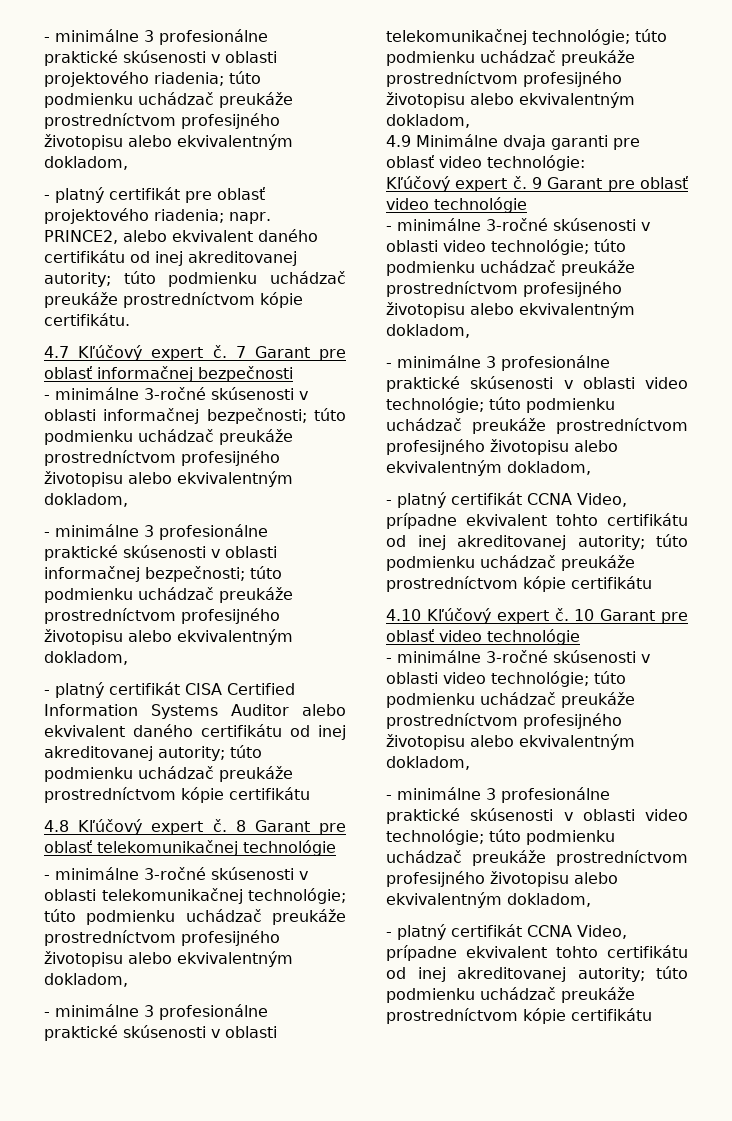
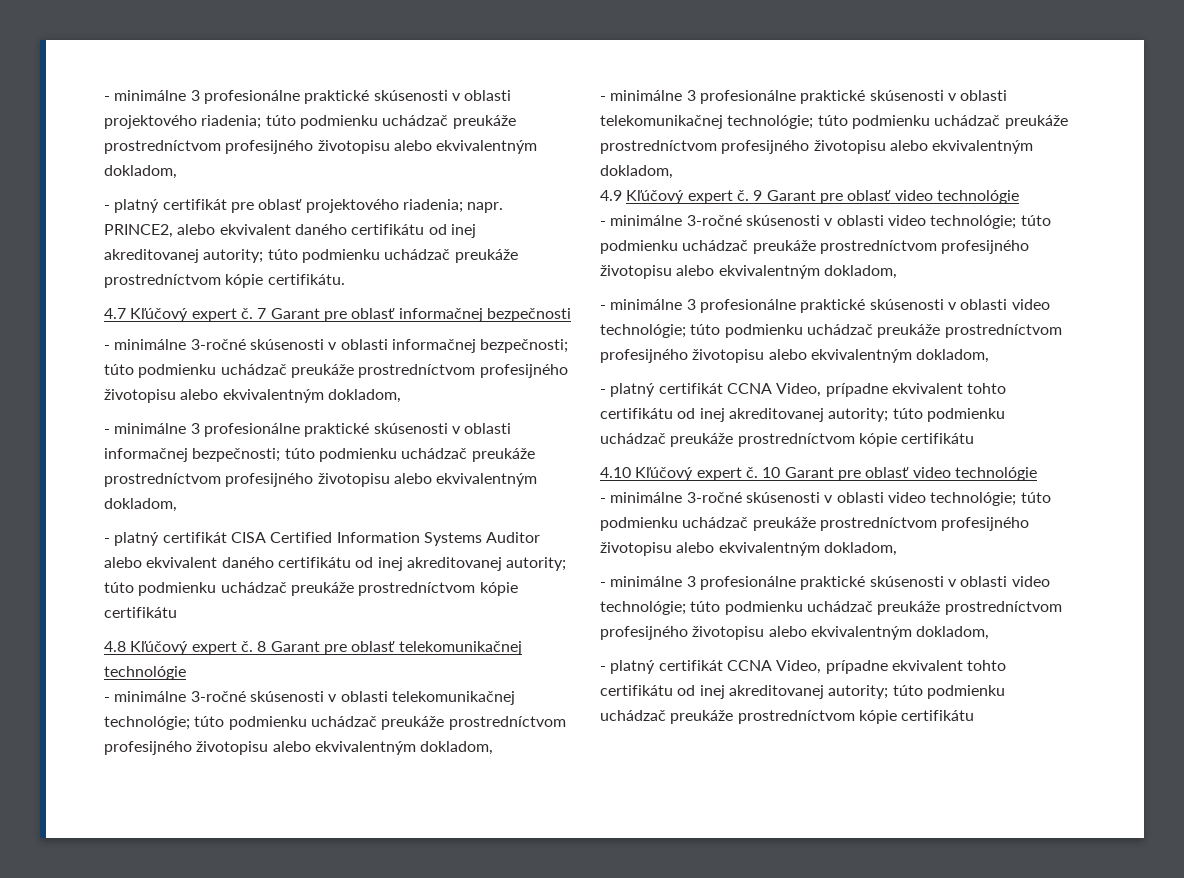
- 4.9 Minimálne dvaja garanti pre oblasť video technológie:
- Kľúčový expert č.
+ 4.9 Kľúčový expert č.

